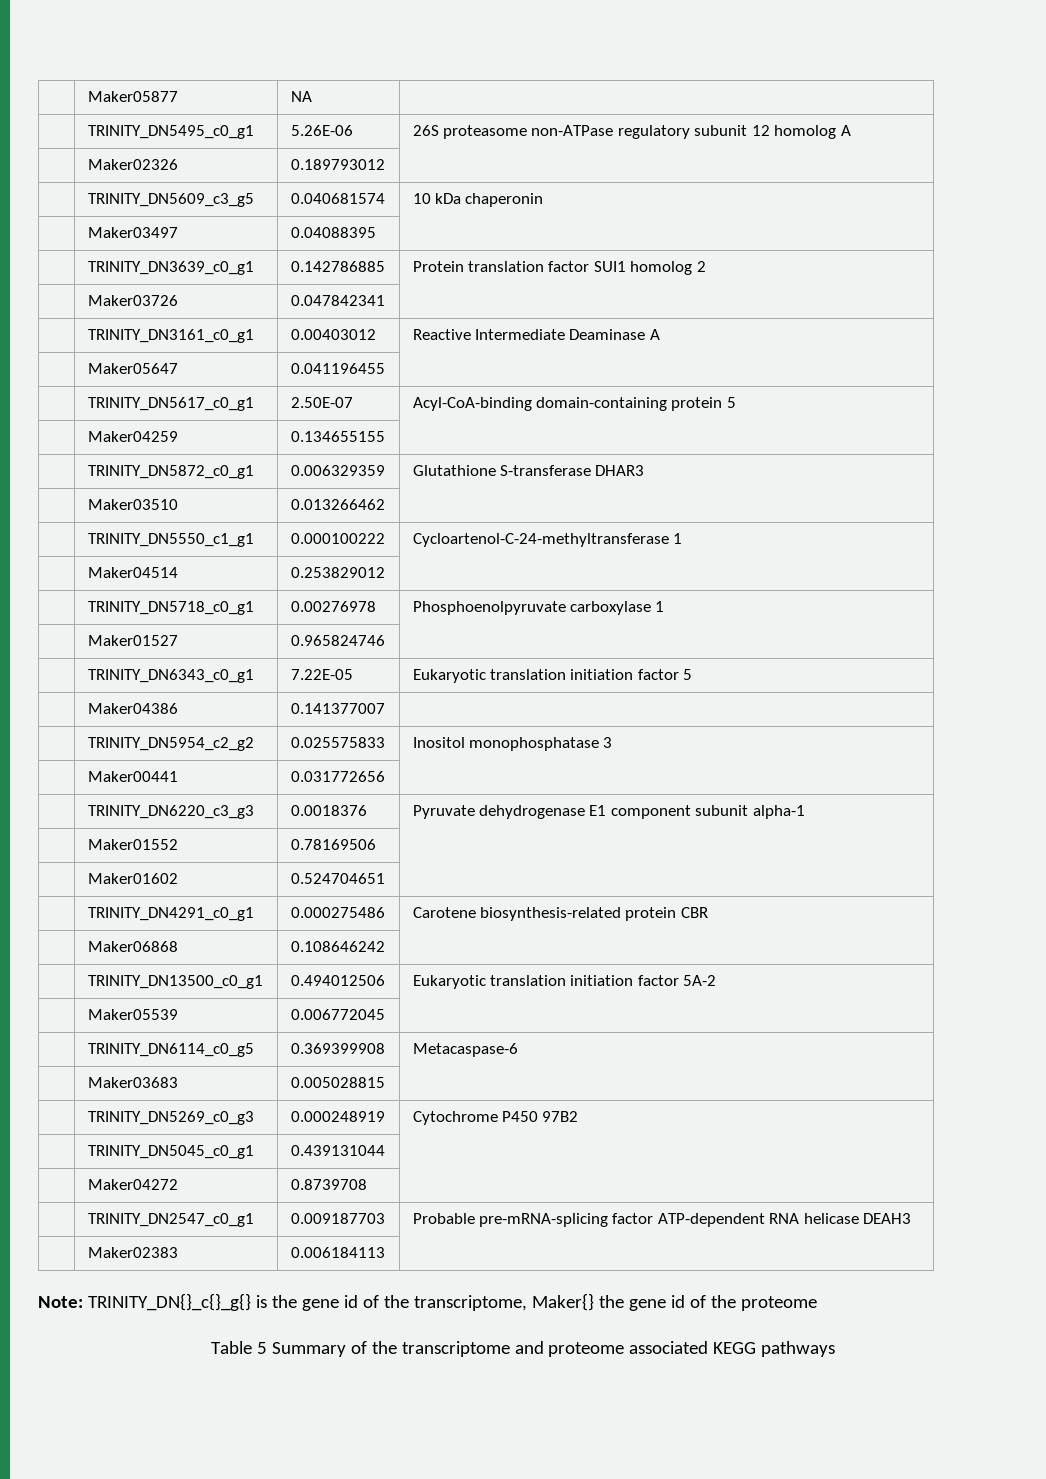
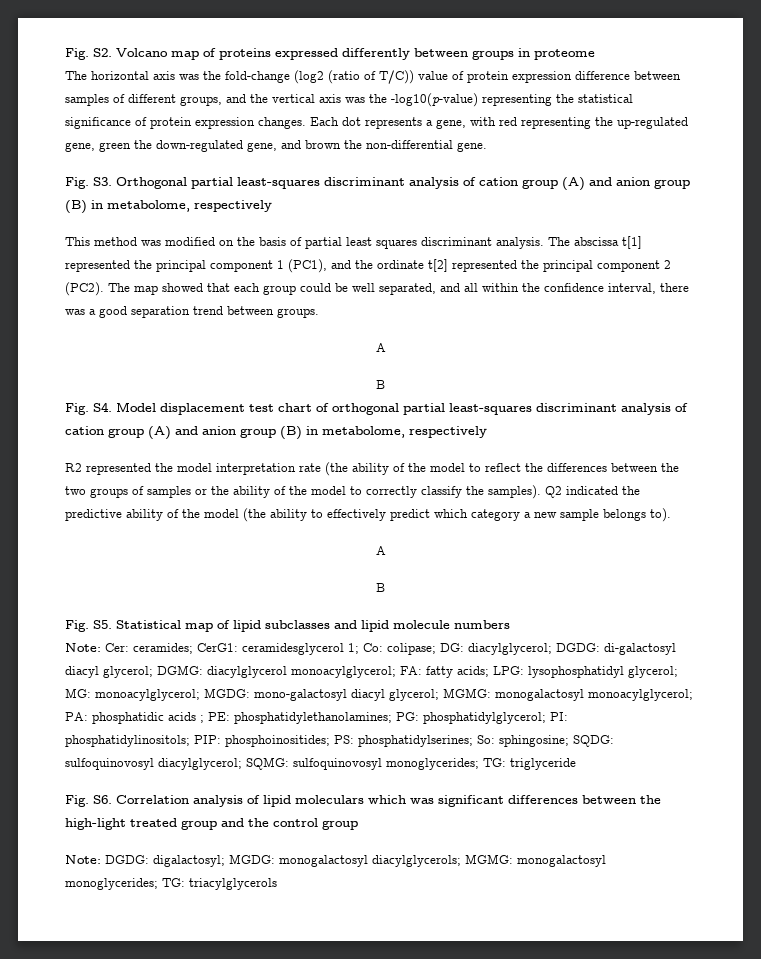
- | Maker05877 | NA |
- | TRINITY_DN5495_c0_g1 | 5.26E-06 | 26S proteasome non-ATPase regulatory subunit 12 homolog A
- | Maker02326 | 0.189793012 |
- | TRINITY_DN5609_c3_g5 | 0.040681574 | 10 kDa chaperonin
- | Maker03497 | 0.04088395 |
- | TRINITY_DN3639_c0_g1 | 0.142786885 | Protein translation factor SUI1 homolog 2
- | Maker03726 | 0.047842341 |
- | TRINITY_DN3161_c0_g1 | 0.00403012 | Reactive Intermediate Deaminase A
- | Maker05647 | 0.041196455 |
- | TRINITY_DN5617_c0_g1 | 2.50E-07 | Acyl-CoA-binding domain-containing protein 5
- | Maker04259 | 0.134655155 |
- | TRINITY_DN5872_c0_g1 | 0.006329359 | Glutathione S-transferase DHAR3
- | Maker03510 | 0.013266462 |
- | TRINITY_DN5550_c1_g1 | 0.000100222 | Cycloartenol-C-24-methyltransferase 1
- | Maker04514 | 0.253829012 |
- | TRINITY_DN5718_c0_g1 | 0.00276978 | Phosphoenolpyruvate carboxylase 1
- | Maker01527 | 0.965824746 |
- | TRINITY_DN6343_c0_g1 | 7.22E-05 | Eukaryotic translation initiation factor 5
- | Maker04386 | 0.141377007 |
- | TRINITY_DN5954_c2_g2 | 0.025575833 | Inositol monophosphatase 3
- | Maker00441 | 0.031772656 |
- | TRINITY_DN6220_c3_g3 | 0.0018376 | Pyruvate dehydrogenase E1 component subunit alpha-1
- | Maker01552 | 0.78169506 |
- | Maker01602 | 0.524704651 |
- | TRINITY_DN4291_c0_g1 | 0.000275486 | Carotene biosynthesis-related protein CBR
- | Maker06868 | 0.108646242 |
- | TRINITY_DN13500_c0_g1 | 0.494012506 | Eukaryotic translation initiation factor 5A-2
- | Maker05539 | 0.006772045 |
- | TRINITY_DN6114_c0_g5 | 0.369399908 | Metacaspase-6
- | Maker03683 | 0.005028815 |
- | TRINITY_DN5269_c0_g3 | 0.000248919 | Cytochrome P450 97B2
- | TRINITY_DN5045_c0_g1 | 0.439131044 |
- | Maker04272 | 0.8739708 |
- | TRINITY_DN2547_c0_g1 | 0.009187703 | Probable pre-mRNA-splicing factor ATP-dependent RNA helicase DEAH3
- | Maker02383 | 0.006184113 |
- Note: TRINITY_DN{}_c{}_g{} is the gene id of the transcriptome, Maker{} the gene id of the proteome
- Table 5 Summary of the transcriptome and proteome associated KEGG pathways
+ Fig. S2. Volcano map of proteins expressed differently between groups in proteome
+ The horizontal axis was the fold-change (log2 (ratio of T/C)) value of protein expression difference between samples of different groups, and the vertical axis was the -log10(p-value) representing the statistical significance of protein expression changes. Each dot represents a gene, with red representing the up-regulated gene, green the down-regulated gene, and brown the non-differential gene.
+ Fig. S3. Orthogonal partial least-squares discriminant analysis of cation group (A) and anion group (B) in metabolome, respectively
+ This method was modified on the basis of partial least squares discriminant analysis. The abscissa t[1] represented the principal component 1 (PC1), and the ordinate t[2] represented the principal component 2 (PC2). The map showed that each group could be well separated, and all within the confidence interval, there was a good separation trend between groups.
+ A
+ B
+ Fig. S4. Model displacement test chart of orthogonal partial least-squares discriminant analysis of cation group (A) and anion group (B) in metabolome, respectively
+ R2 represented the model interpretation rate (the ability of the model to reflect the differences between the two groups of samples or the ability of the model to correctly classify the samples). Q2 indicated the predictive ability of the model (the ability to effectively predict which category a new sample belongs to).
+ A
+ B
+ Fig. S5. Statistical map of lipid subclasses and lipid molecule numbers
+ Note: Cer: ceramides; CerG1: ceramidesglycerol 1; Co: colipase; DG: diacylglycerol; DGDG: di-galactosyl diacyl glycerol; DGMG: diacylglycerol monoacylglycerol; FA: fatty acids; LPG: lysophosphatidyl glycerol; MG: monoacylglycerol; MGDG: mono-galactosyl diacyl glycerol; MGMG: monogalactosyl monoacylglycerol; PA: phosphatidic acids ; PE: phosphatidylethanolamines; PG: phosphatidylglycerol; PI: phosphatidylinositols; PIP: phosphoinositides; PS: phosphatidylserines; So: sphingosine; SQDG: sulfoquinovosyl diacylglycerol; SQMG: sulfoquinovosyl monoglycerides; TG: triglyceride
+ Fig. S6. Correlation analysis of lipid moleculars which was significant differences between the high-light treated group and the control group
+ Note: DGDG: digalactosyl; MGDG: monogalactosyl diacylglycerols; MGMG: monogalactosyl monoglycerides; TG: triacylglycerols

